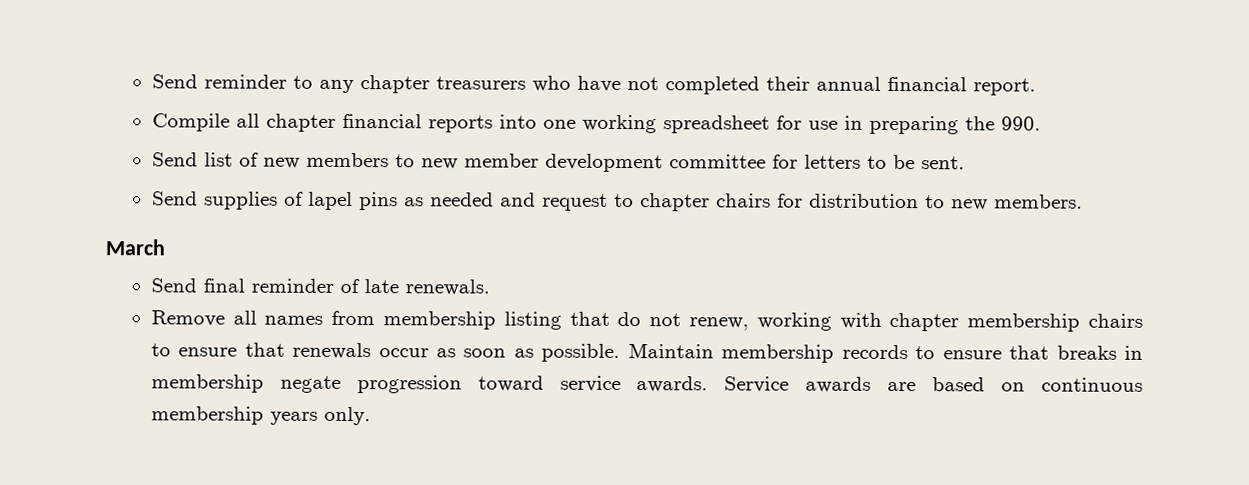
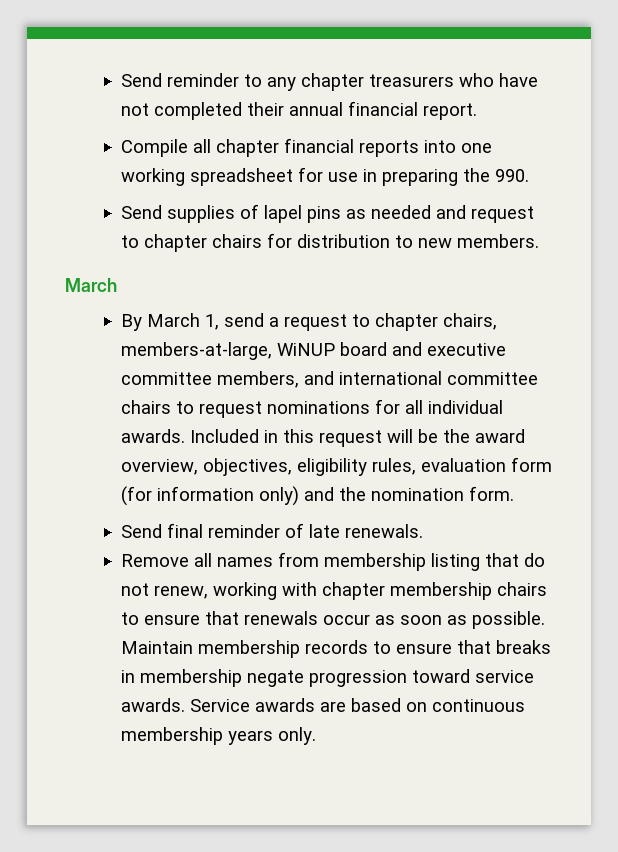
- Send list of new members to new member development committee for letters to be sent.
+ By March 1, send a request to chapter chairs, members-at-large, WiNUP board and executive committee members, and international committee chairs to request nominations for all individual awards. Included in this request will be the award overview, objectives, eligibility rules, evaluation form (for information only) and the nomination form.

